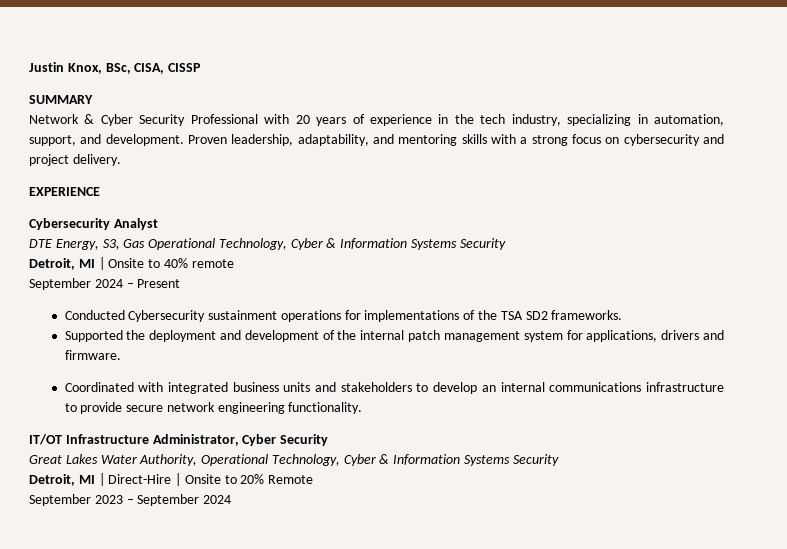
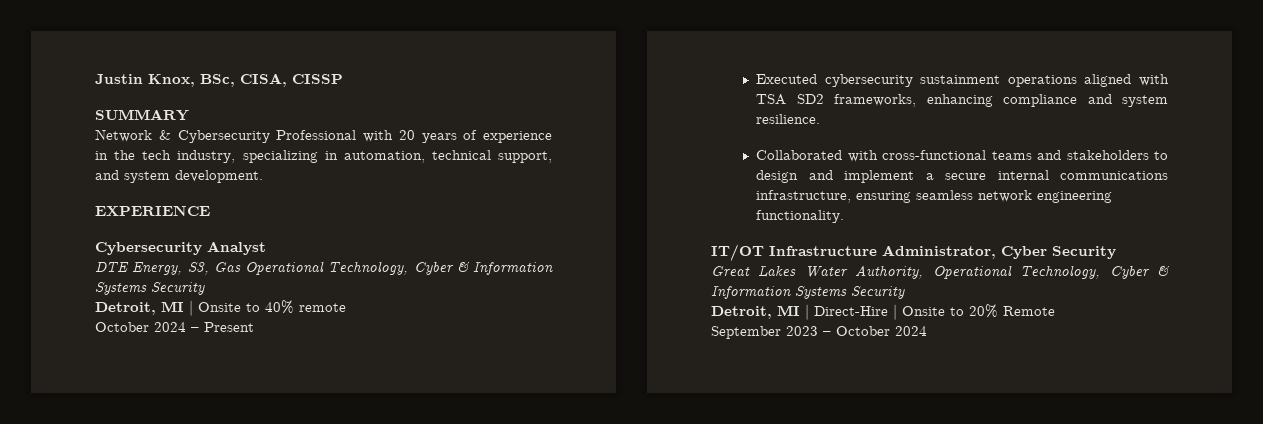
- Network & Cyber Security Professional with 20 years of experience in the tech industry, specializing in automation, support, and development. Proven leadership, adaptability, and mentoring skills with a strong focus on cybersecurity and project delivery.
+ Network & Cybersecurity Professional with 20 years of experience in the tech industry, specializing in automation, technical support, and system development.
- September 2024 – Present
+ October 2024 – Present
- Conducted Cybersecurity sustainment operations for implementations of the TSA SD2 frameworks.
- Supported the deployment and development of the internal patch management system for applications, drivers and firmware.
- Coordinated with integrated business units and stakeholders to develop an internal communications infrastructure to provide secure network engineering functionality.
+ Executed cybersecurity sustainment operations aligned with TSA SD2 frameworks, enhancing compliance and system resilience.
+ Collaborated with cross-functional teams and stakeholders to design and implement a secure internal communications infrastructure, ensuring seamless network engineering functionality.
- September 2023 – September 2024
+ September 2023 – October 2024

